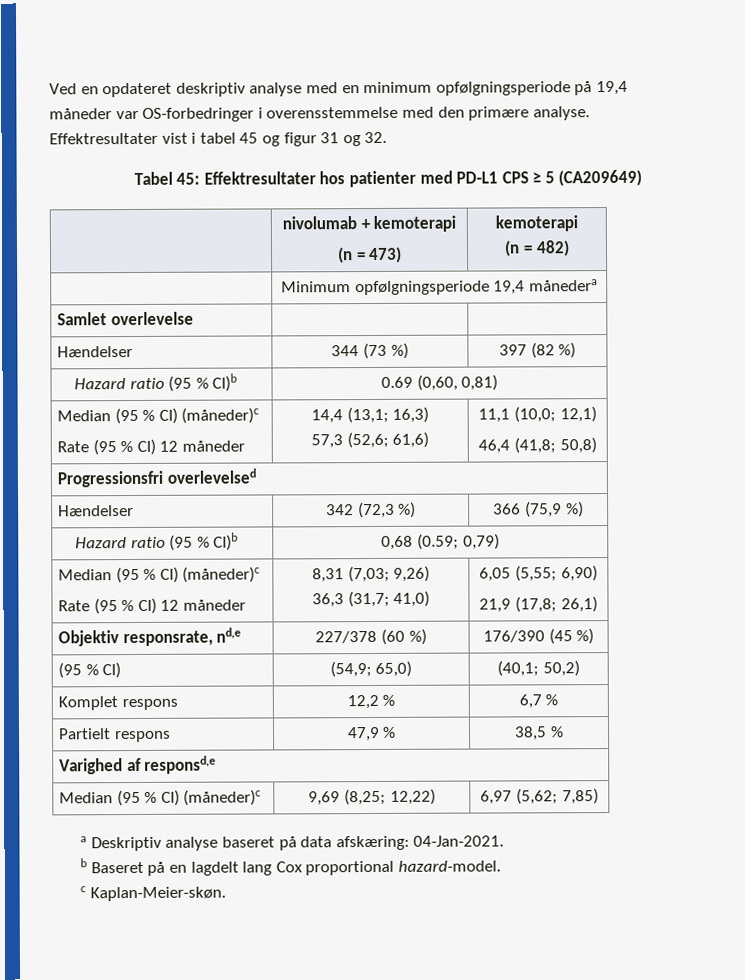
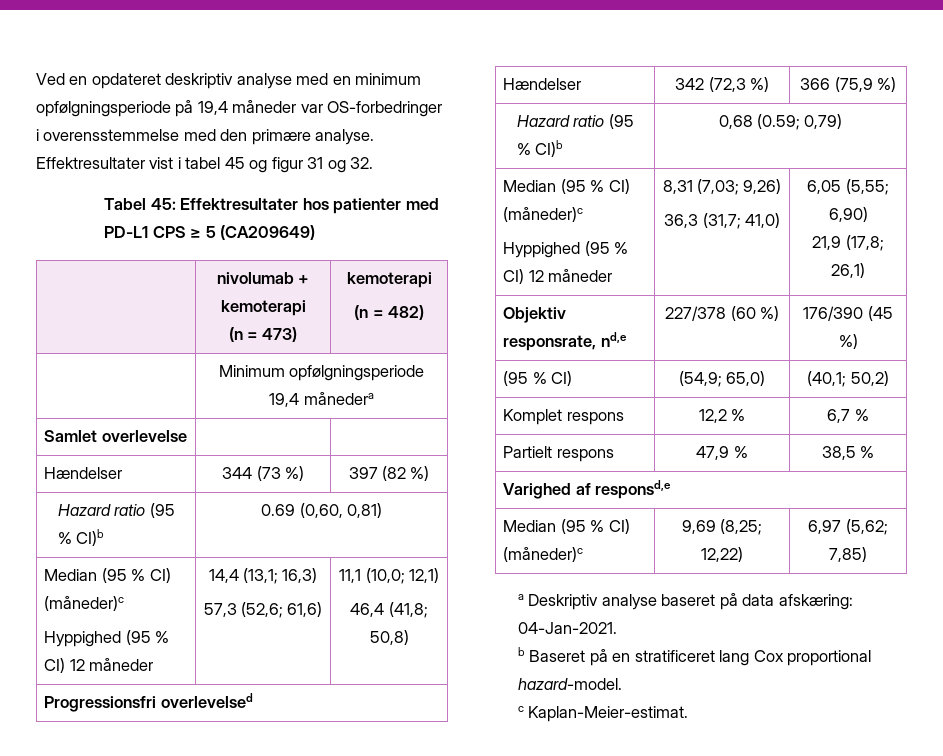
  Hazard ratio (95 % CI)b | 0.69 (0,60, 0,81)
  Median (95 % CI) (måneder)c
- Rate (95 % CI) 12 måneder | 14,4 (13,1; 16,3)
+ Hyppighed (95 % CI) 12 måneder | 14,4 (13,1; 16,3)
  Hazard ratio (95 % CI)b | 0,68 (0.59; 0,79)
  Median (95 % CI) (måneder)c
- Rate (95 % CI) 12 måneder | 8,31 (7,03; 9,26)
+ Hyppighed (95 % CI) 12 måneder | 8,31 (7,03; 9,26)
- b Baseret på en lagdelt lang Cox proportional hazard-model.
+ b Baseret på en stratificeret lang Cox proportional hazard-model.
- c Kaplan-Meier-skøn.
+ c Kaplan-Meier-estimat.

